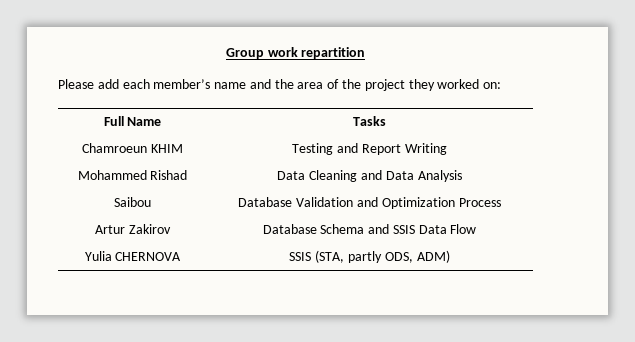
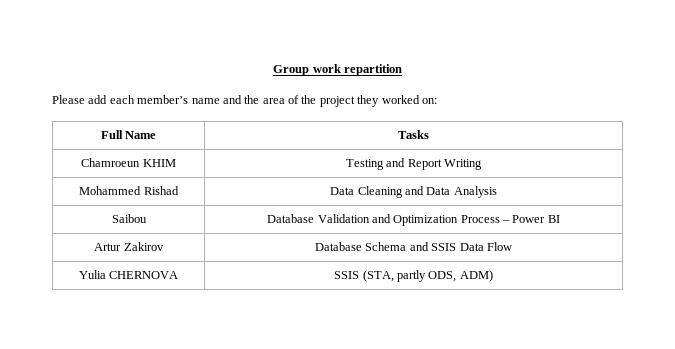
- Saibou | Database Validation and Optimization Process
+ Saibou | Database Validation and Optimization Process – Power BI

